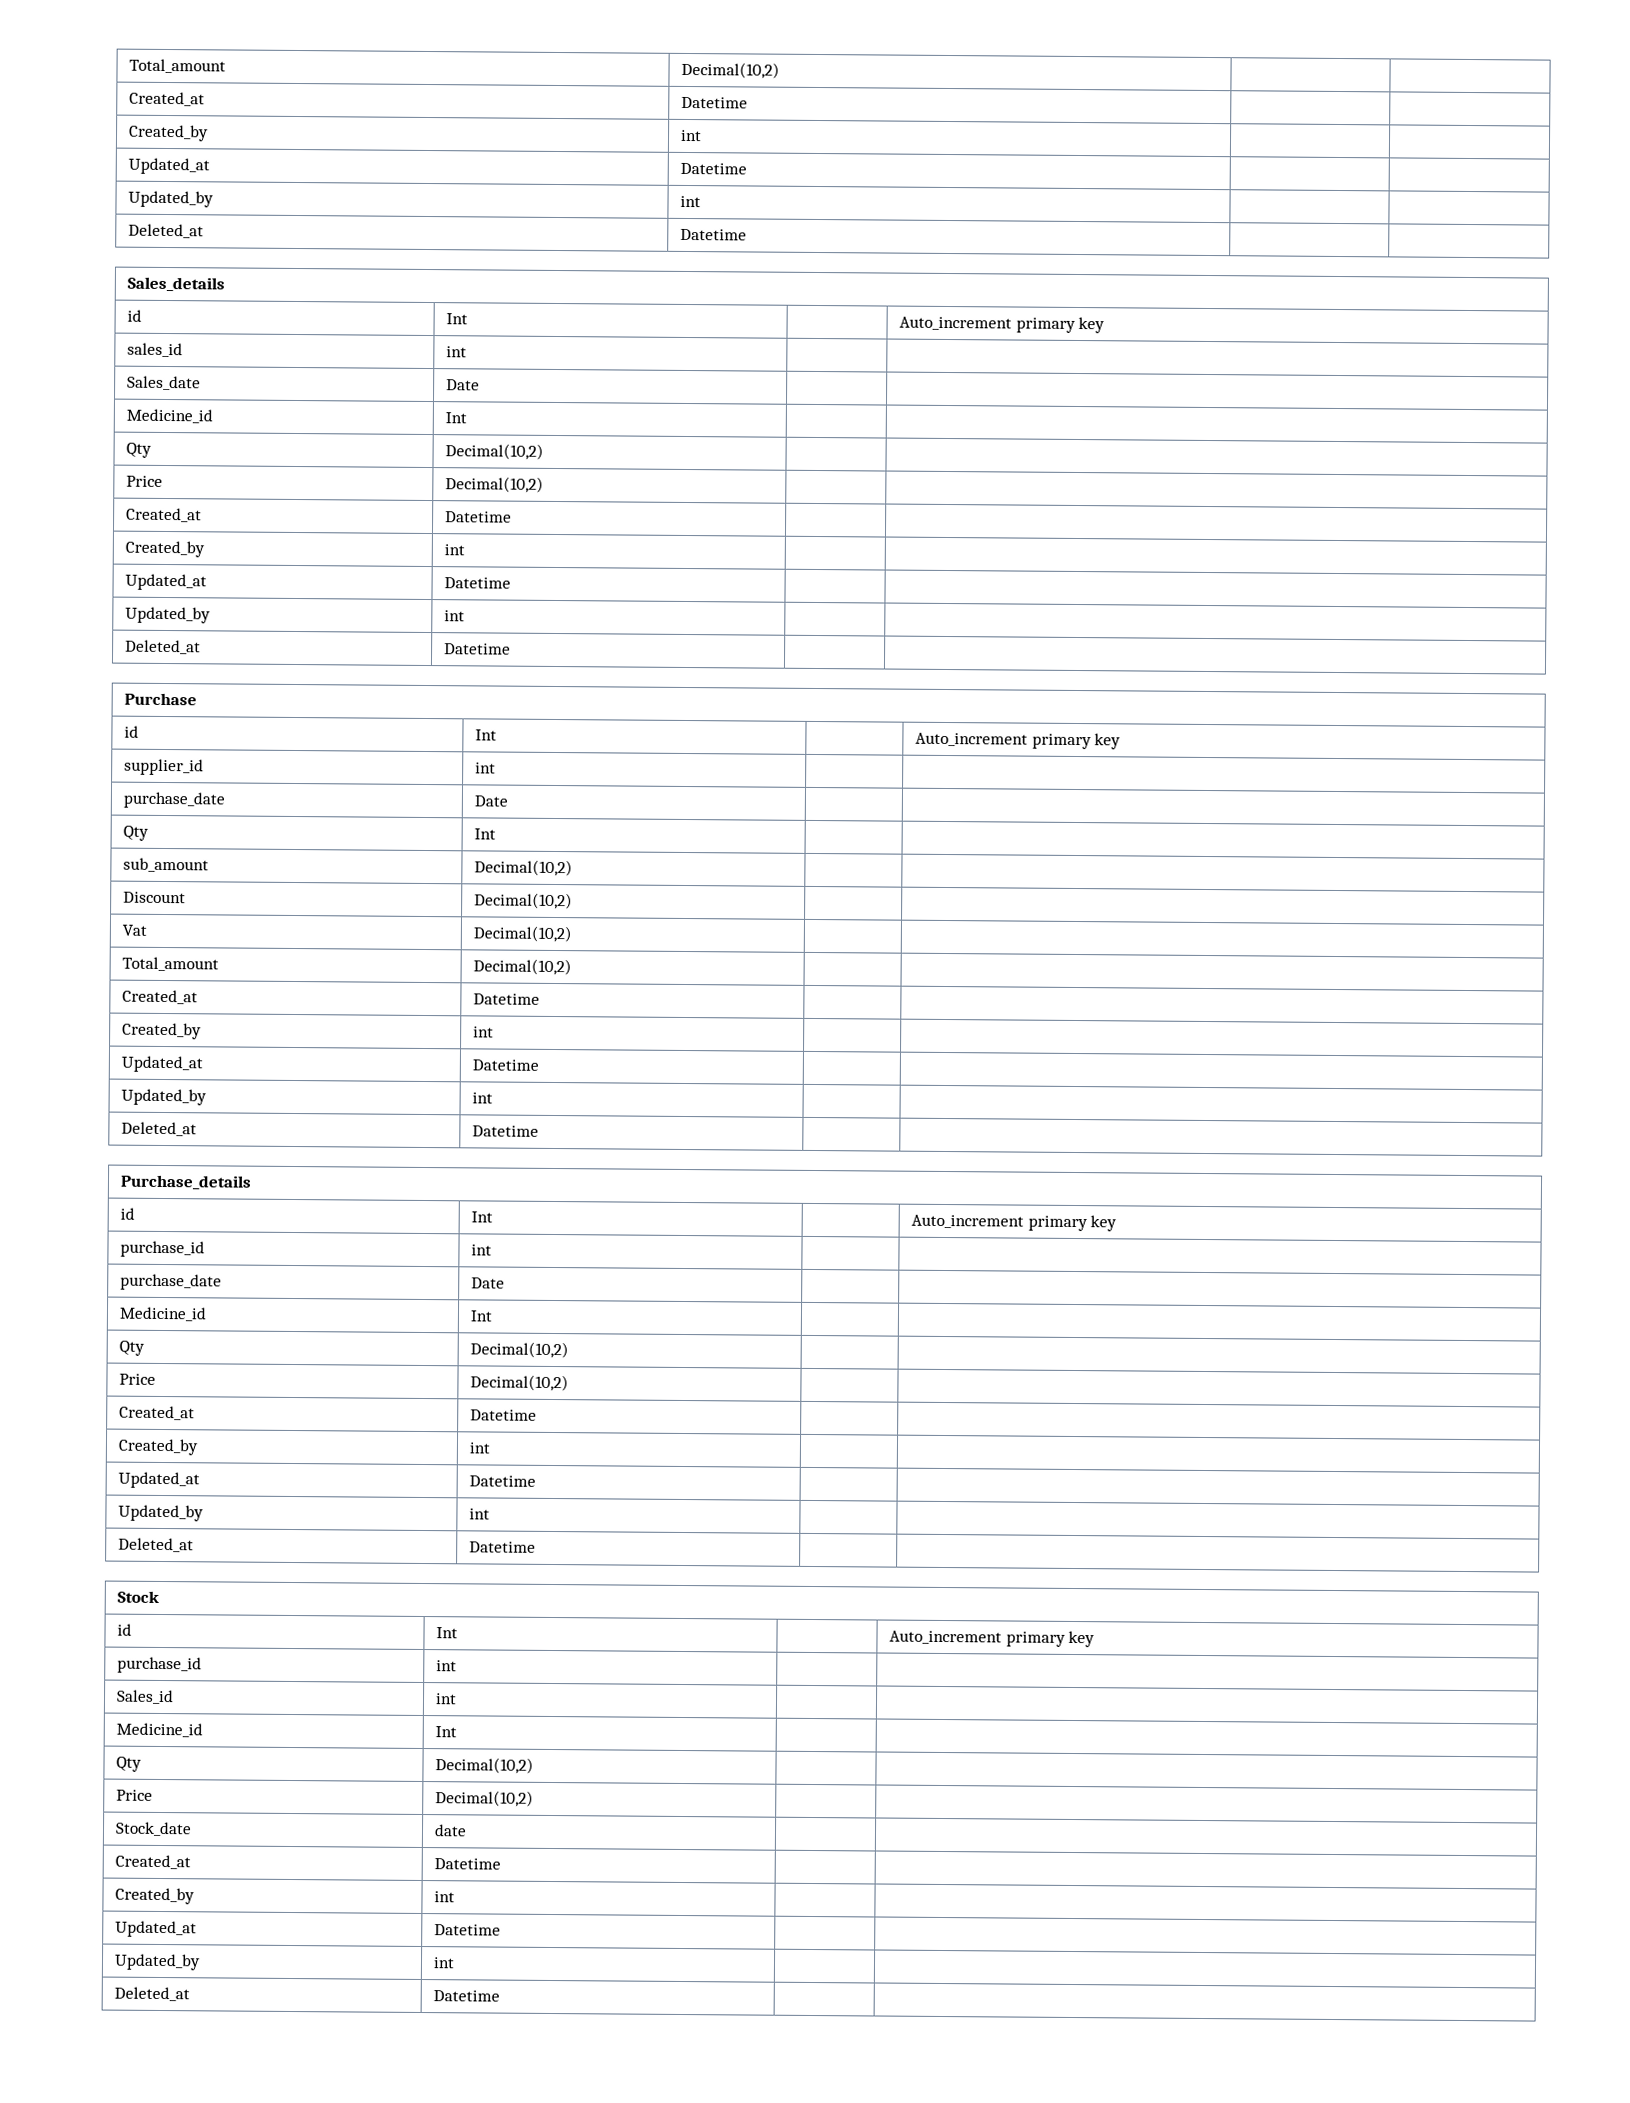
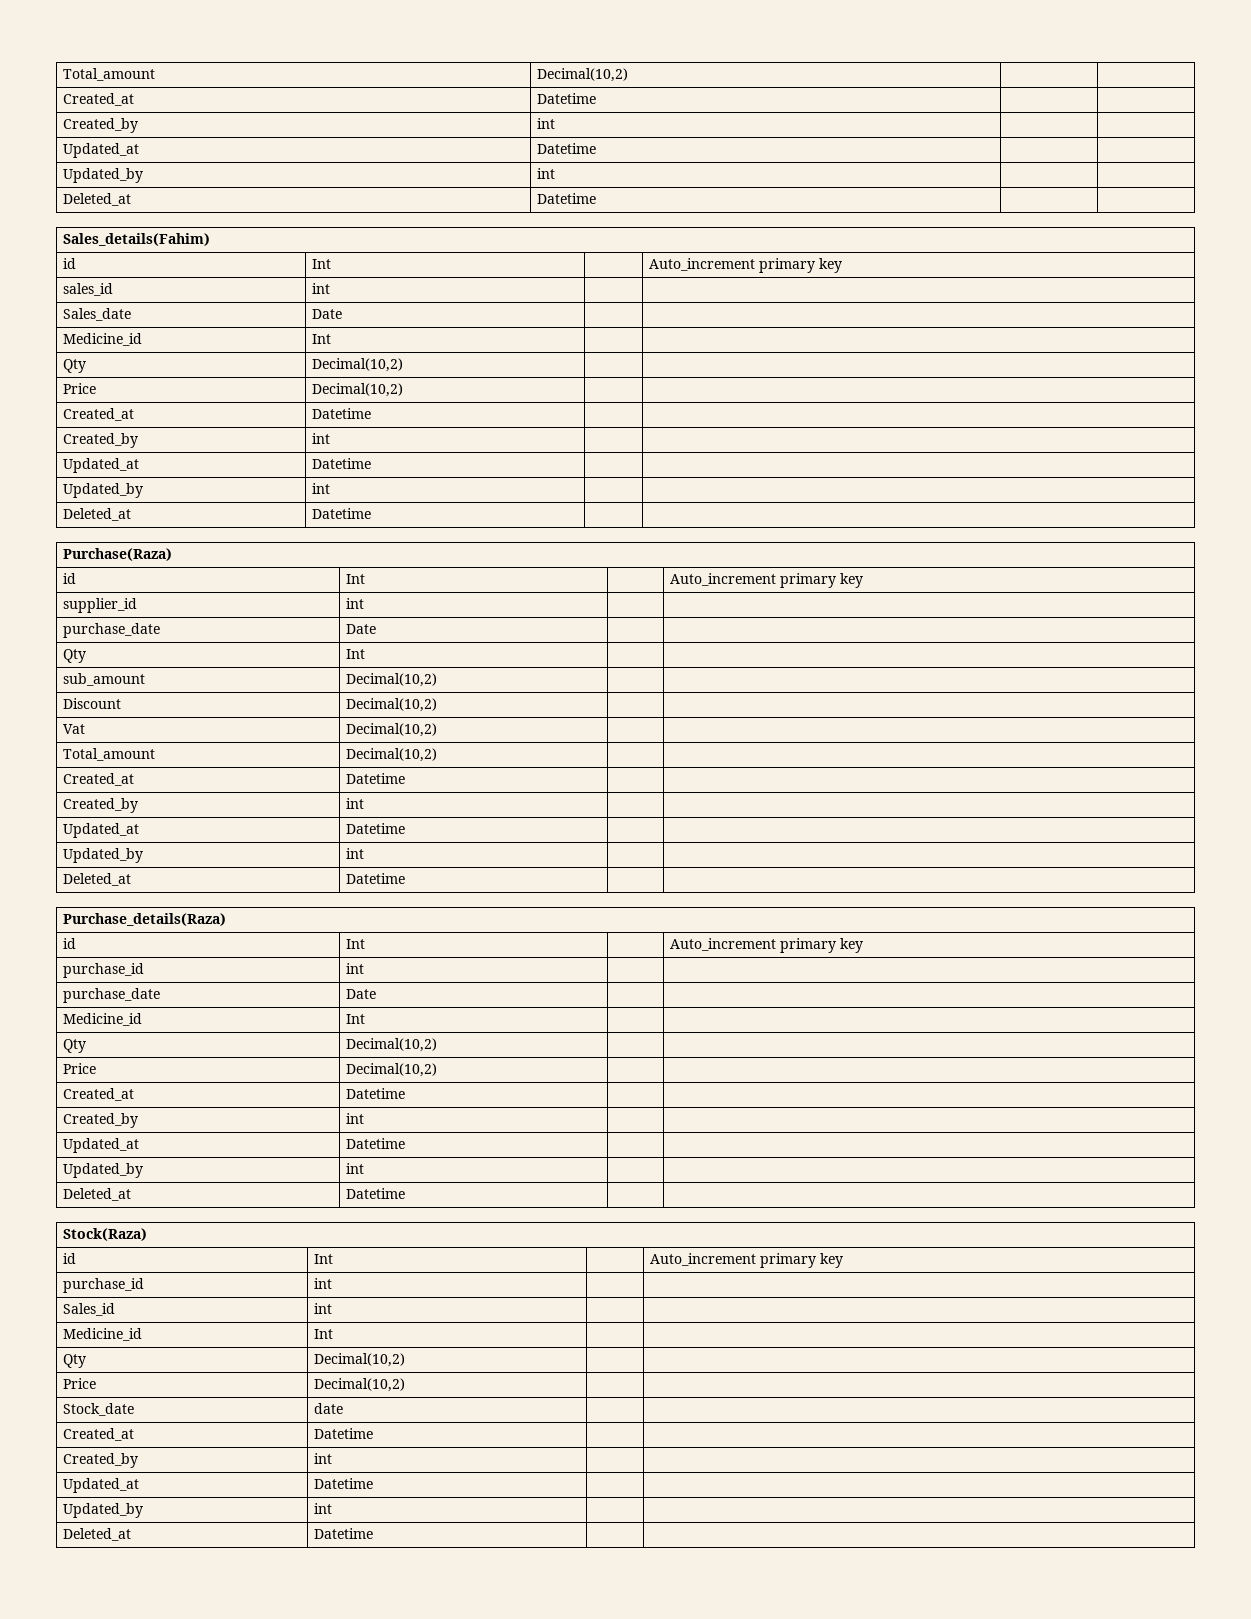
- Sales_details
+ Sales_details(Fahim)
- Purchase
+ Purchase(Raza)
- Purchase_details
+ Purchase_details(Raza)
- Stock
+ Stock(Raza)

